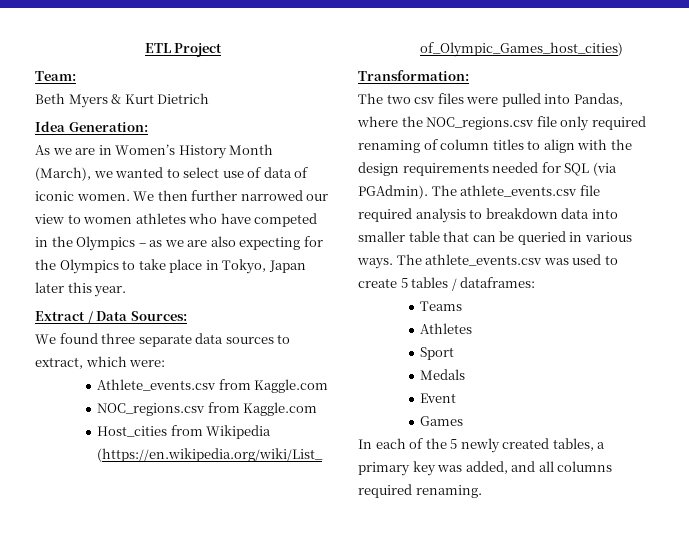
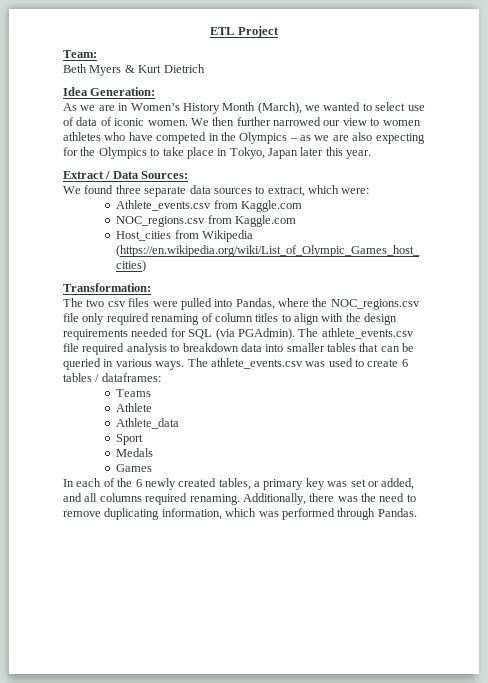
- The athlete_events.csv file required analysis to breakdown data into smaller table that can be queried in various ways.
+ The athlete_events.csv file required analysis to breakdown data into smaller tables that can be queried in various ways.
- The athlete_events.csv was used to create 5 tables / dataframes:
+ The athlete_events.csv was used to create 6 tables / dataframes:
- Athletes
+ Athlete
+ Athlete_data
- Event
- In each of the 5 newly created tables, a primary key was added, and all columns required renaming.
+ In each of the 6 newly created tables, a primary key was set or added, and all columns required renaming.
+ Additionally, there was the need to remove duplicating information, which was performed through Pandas.

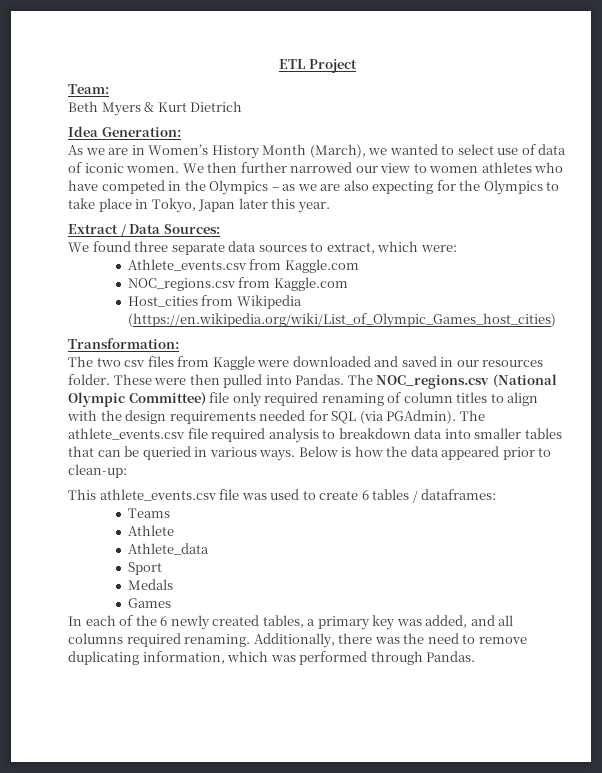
- The two csv files were pulled into Pandas, where the NOC_regions.csv file only required renaming of column titles to align with the design requirements needed for SQL (via PGAdmin).
+ The two csv files from Kaggle were downloaded and saved in our resources folder. These were then pulled into Pandas. The NOC_regions.csv (National Olympic Committee) file only required renaming of column titles to align with the design requirements needed for SQL (via PGAdmin).
- The athlete_events.csv was used to create 6 tables / dataframes:
+ Below is how the data appeared prior to clean-up:
+ This athlete_events.csv file was used to create 6 tables / dataframes:
- In each of the 6 newly created tables, a primary key was set or added, and all columns required renaming.
+ In each of the 6 newly created tables, a primary key was added, and all columns required renaming.

